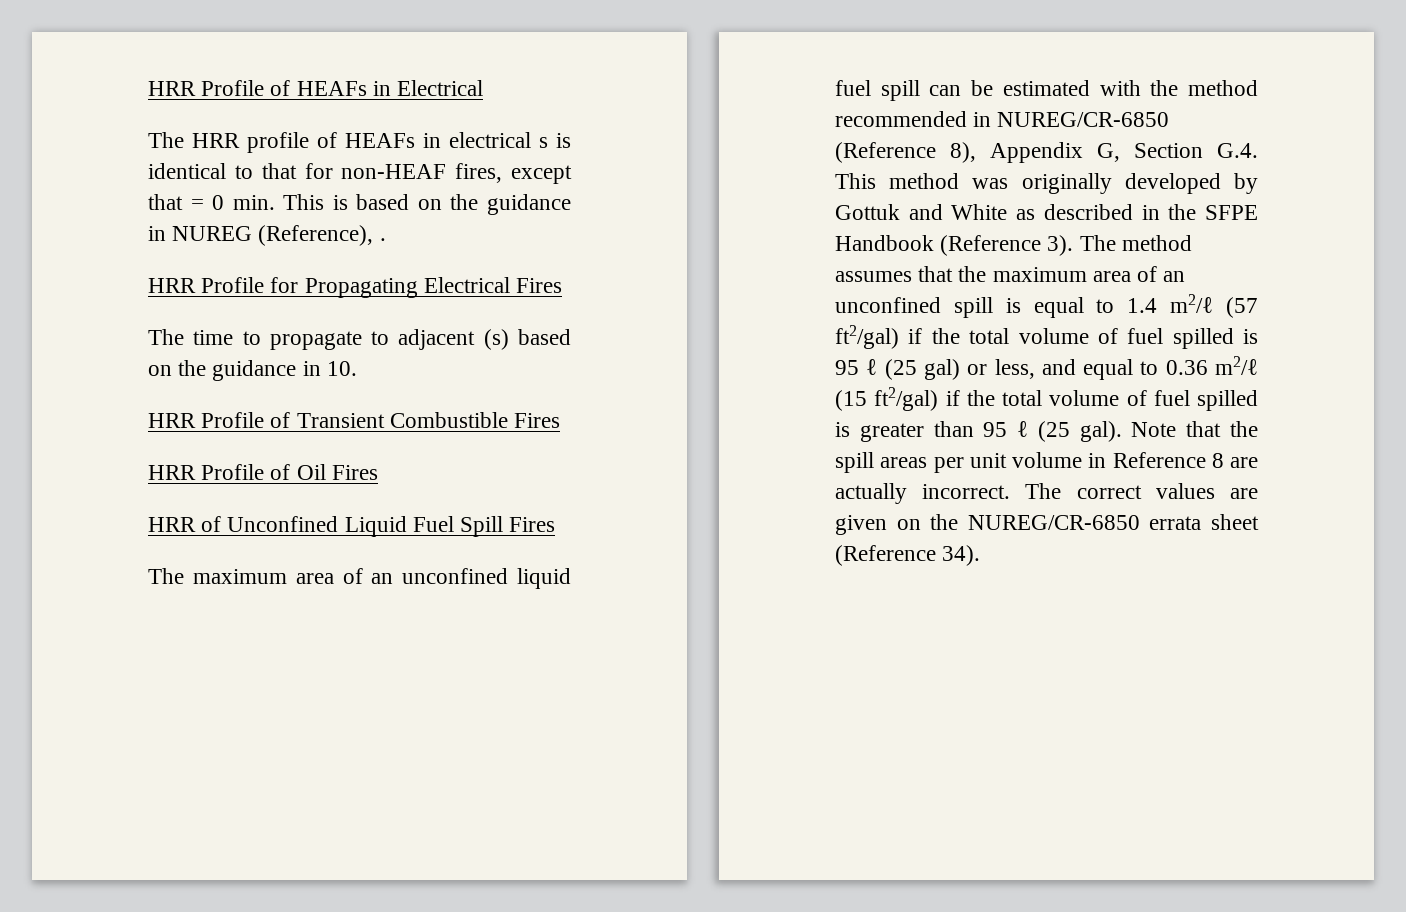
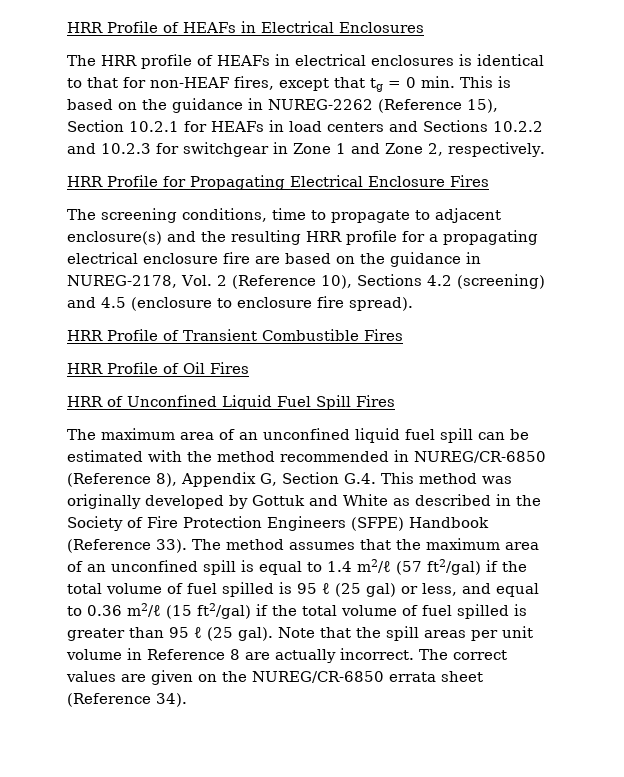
- HRR Profile of HEAFs in Electrical
+ HRR Profile of HEAFs in Electrical Enclosures
- The HRR profile of HEAFs in electrical s is identical to that for non-HEAF fires, except that = 0 min. This is based on the guidance in NUREG (Reference), .
+ The HRR profile of HEAFs in electrical enclosures is identical to that for non-HEAF fires, except that tg = 0 min. This is based on the guidance in NUREG-2262 (Reference 15), Section 10.2.1 for HEAFs in load centers and Sections 10.2.2 and 10.2.3 for switchgear in Zone 1 and Zone 2, respectively.
- HRR Profile for Propagating Electrical Fires
- The time to propagate to adjacent (s) based on the guidance in 10.
+ HRR Profile for Propagating Electrical Enclosure Fires
+ The screening conditions, time to propagate to adjacent enclosure(s) and the resulting HRR profile for a propagating electrical enclosure fire are based on the guidance in NUREG-2178, Vol. 2 (Reference 10), Sections 4.2 (screening) and 4.5 (enclosure to enclosure fire spread).
- The maximum area of an unconfined liquid fuel spill can be estimated with the method recommended in NUREG/CR-6850 (Reference 8), Appendix G, Section G.4. This method was originally developed by Gottuk and White as described in the SFPE Handbook (Reference 3).
+ The maximum area of an unconfined liquid fuel spill can be estimated with the method recommended in NUREG/CR-6850 (Reference 8), Appendix G, Section G.4. This method was originally developed by Gottuk and White as described in the Society of Fire Protection Engineers (SFPE) Handbook (Reference 33).

